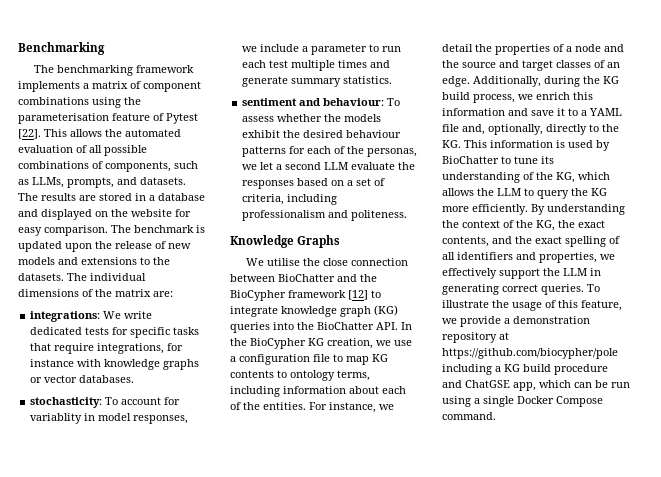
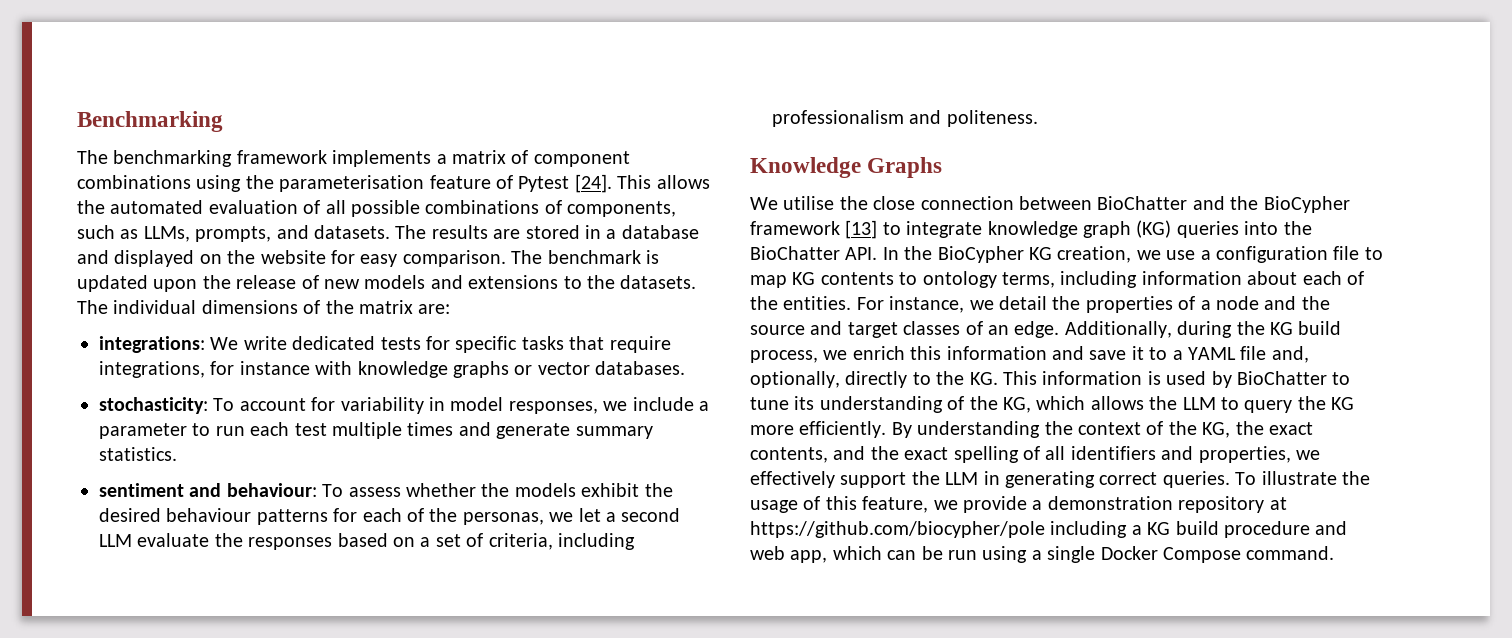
- The benchmarking framework implements a matrix of component combinations using the parameterisation feature of Pytest [22].
+ The benchmarking framework implements a matrix of component combinations using the parameterisation feature of Pytest [24].
- stochasticity: To account for variablity in model responses, we include a parameter to run each test multiple times and generate summary statistics.
+ stochasticity: To account for variability in model responses, we include a parameter to run each test multiple times and generate summary statistics.
- We utilise the close connection between BioChatter and the BioCypher framework [12] to integrate knowledge graph (KG) queries into the BioChatter API. In the BioCypher KG creation, we use a configuration file to map KG contents to ontology terms, including information about each of the entities.
+ We utilise the close connection between BioChatter and the BioCypher framework [13] to integrate knowledge graph (KG) queries into the BioChatter API. In the BioCypher KG creation, we use a configuration file to map KG contents to ontology terms, including information about each of the entities.
- To illustrate the usage of this feature, we provide a demonstration repository at https://github.com/biocypher/pole including a KG build procedure and ChatGSE app, which can be run using a single Docker Compose command.
+ To illustrate the usage of this feature, we provide a demonstration repository at https://github.com/biocypher/pole including a KG build procedure and web app, which can be run using a single Docker Compose command.

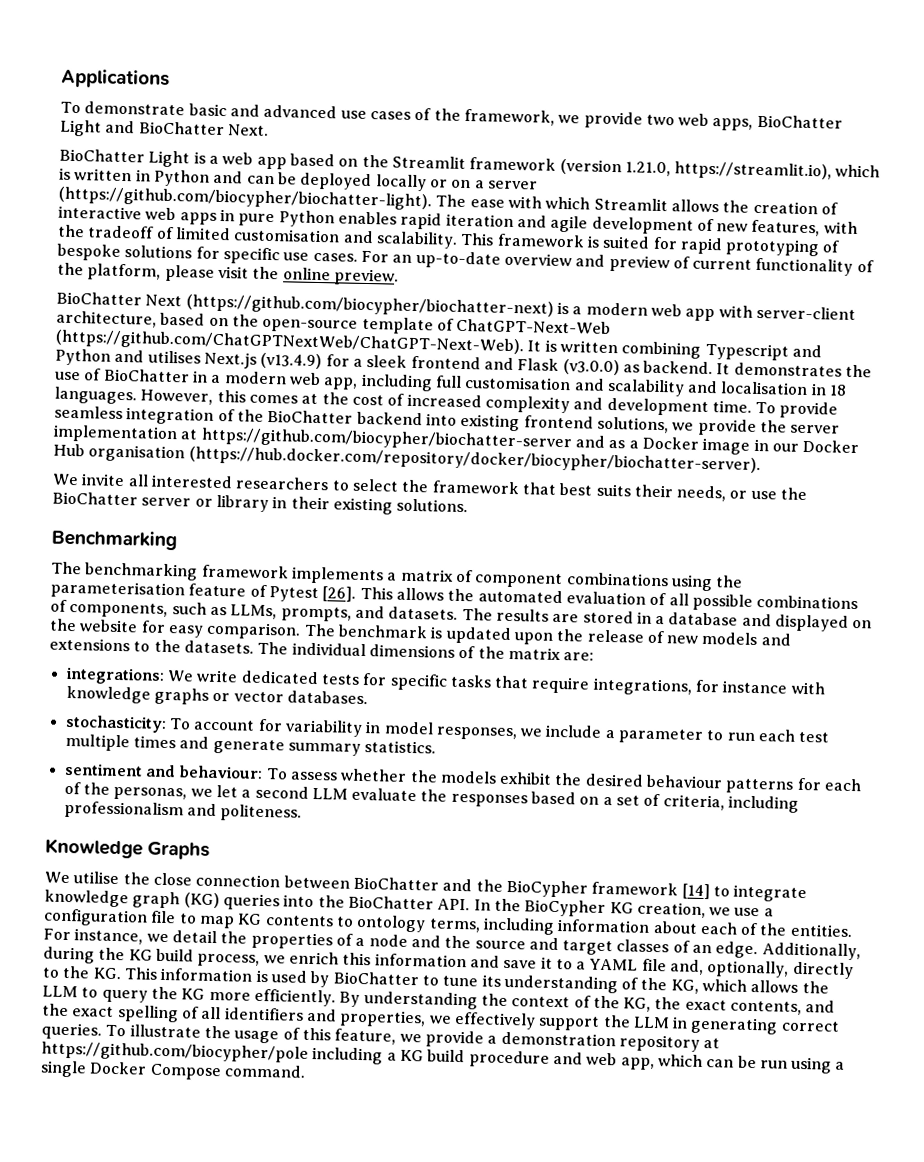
+ Applications
+ To demonstrate basic and advanced use cases of the framework, we provide two web apps, BioChatter Light and BioChatter Next.
+ BioChatter Light is a web app based on the Streamlit framework (version 1.21.0, https://streamlit.io), which is written in Python and can be deployed locally or on a server (https://github.com/biocypher/biochatter-light). The ease with which Streamlit allows the creation of interactive web apps in pure Python enables rapid iteration and agile development of new features, with the tradeoff of limited customisation and scalability. This framework is suited for rapid prototyping of bespoke solutions for specific use cases. For an up-to-date overview and preview of current functionality of the platform, please visit the online preview.
+ BioChatter Next (https://github.com/biocypher/biochatter-next) is a modern web app with server-client architecture, based on the open-source template of ChatGPT-Next-Web (https://github.com/ChatGPTNextWeb/ChatGPT-Next-Web). It is written combining Typescript and Python and utilises Next.js (v13.4.9) for a sleek frontend and Flask (v3.0.0) as backend. It demonstrates the use of BioChatter in a modern web app, including full customisation and scalability and localisation in 18 languages. However, this comes at the cost of increased complexity and development time. To provide seamless integration of the BioChatter backend into existing frontend solutions, we provide the server implementation at https://github.com/biocypher/biochatter-server and as a Docker image in our Docker Hub organisation (https://hub.docker.com/repository/docker/biocypher/biochatter-server).
+ We invite all interested researchers to select the framework that best suits their needs, or use the BioChatter server or library in their existing solutions.
- The benchmarking framework implements a matrix of component combinations using the parameterisation feature of Pytest [24].
+ The benchmarking framework implements a matrix of component combinations using the parameterisation feature of Pytest [26].
- We utilise the close connection between BioChatter and the BioCypher framework [13] to integrate knowledge graph (KG) queries into the BioChatter API. In the BioCypher KG creation, we use a configuration file to map KG contents to ontology terms, including information about each of the entities.
+ We utilise the close connection between BioChatter and the BioCypher framework [14] to integrate knowledge graph (KG) queries into the BioChatter API. In the BioCypher KG creation, we use a configuration file to map KG contents to ontology terms, including information about each of the entities.

